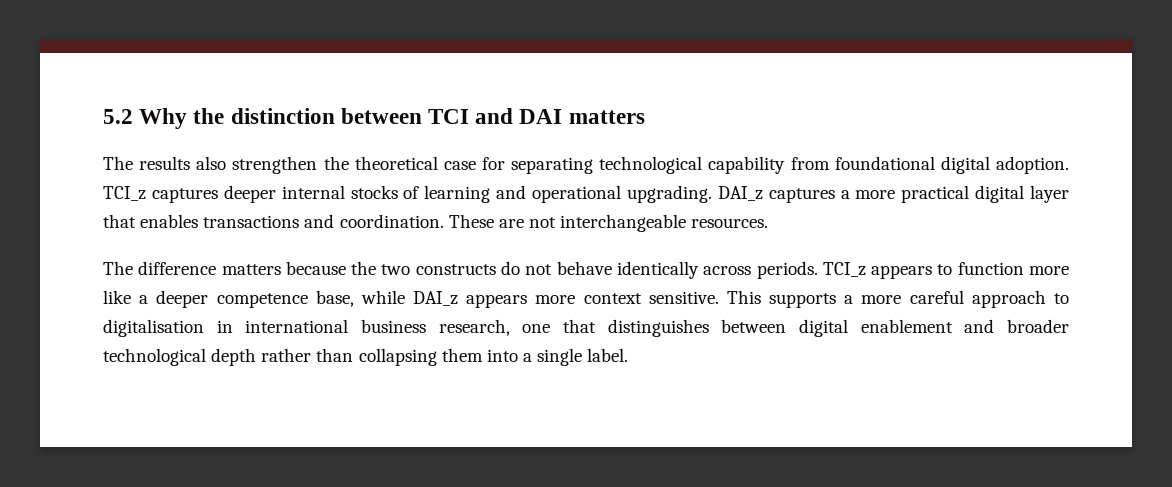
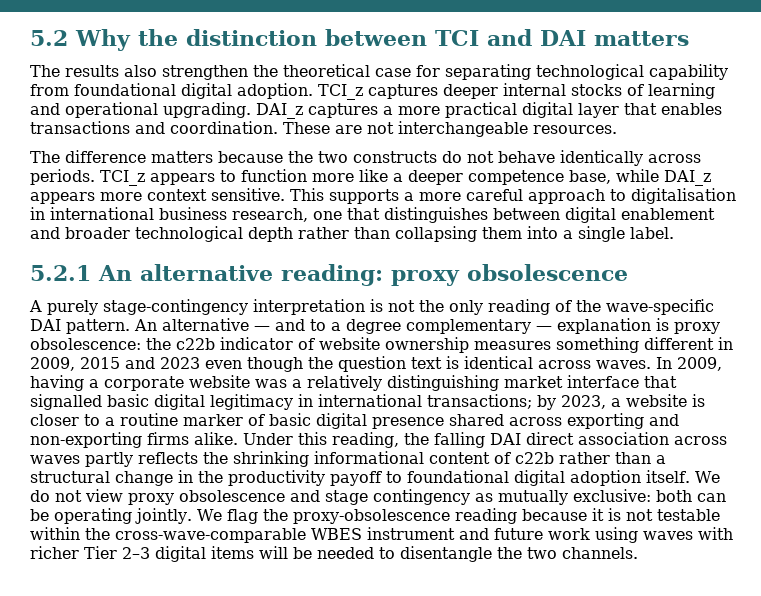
+ 5.2.1 An alternative reading: proxy obsolescence
+ A purely stage-contingency interpretation is not the only reading of the wave-specific DAI pattern. An alternative — and to a degree complementary — explanation is proxy obsolescence: the c22b indicator of website ownership measures something different in 2009, 2015 and 2023 even though the question text is identical across waves. In 2009, having a corporate website was a relatively distinguishing market interface that signalled basic digital legitimacy in international transactions; by 2023, a website is closer to a routine marker of basic digital presence shared across exporting and non-exporting firms alike. Under this reading, the falling DAI direct association across waves partly reflects the shrinking informational content of c22b rather than a structural change in the productivity payoff to foundational digital adoption itself. We do not view proxy obsolescence and stage contingency as mutually exclusive: both can be operating jointly. We flag the proxy-obsolescence reading because it is not testable within the cross-wave-comparable WBES instrument and future work using waves with richer Tier 2–3 digital items will be needed to disentangle the two channels.

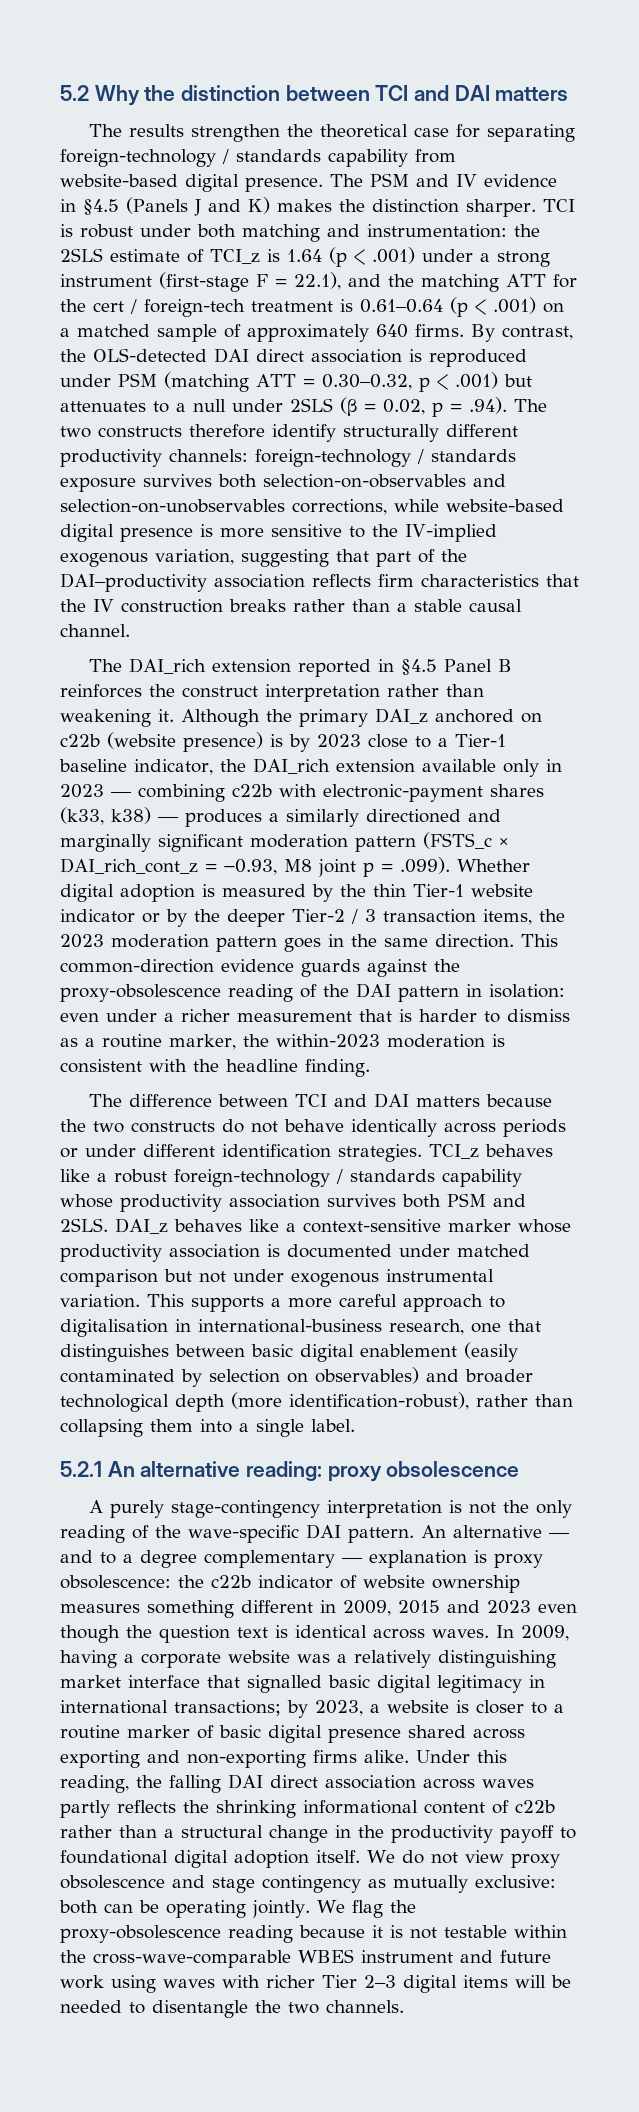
- The results also strengthen the theoretical case for separating technological capability from foundational digital adoption. TCI_z captures deeper internal stocks of learning and operational upgrading. DAI_z captures a more practical digital layer that enables transactions and coordination. These are not interchangeable resources.
- The difference matters because the two constructs do not behave identically across periods. TCI_z appears to function more like a deeper competence base, while DAI_z appears more context sensitive.
+ The results strengthen the theoretical case for separating foreign-technology / standards capability from website-based digital presence. The PSM and IV evidence in §4.5 (Panels J and K) makes the distinction sharper. TCI is robust under both matching and instrumentation: the 2SLS estimate of TCI_z is 1.64 (p < .001) under a strong instrument (first-stage F = 22.1), and the matching ATT for the cert / foreign-tech treatment is 0.61–0.64 (p < .001) on a matched sample of approximately 640 firms. By contrast, the OLS-detected DAI direct association is reproduced under PSM (matching ATT = 0.30–0.32, p < .001) but attenuates to a null under 2SLS (β = 0.02, p = .94). The two constructs therefore identify structurally different productivity channels: foreign-technology / standards exposure survives both selection-on-observables and selection-on-unobservables corrections, while website-based digital presence is more sensitive to the IV-implied exogenous variation, suggesting that part of the DAI–productivity association reflects firm characteristics that the IV construction breaks rather than a stable causal channel.
+ The DAI_rich extension reported in §4.5 Panel B reinforces the construct interpretation rather than weakening it. Although the primary DAI_z anchored on c22b (website presence) is by 2023 close to a Tier-1 baseline indicator, the DAI_rich extension available only in 2023 — combining c22b with electronic-payment shares (k33, k38) — produces a similarly directioned and marginally significant moderation pattern (FSTS_c × DAI_rich_cont_z = −0.93, M8 joint p = .099). Whether digital adoption is measured by the thin Tier-1 website indicator or by the deeper Tier-2 / 3 transaction items, the 2023 moderation pattern goes in the same direction. This common-direction evidence guards against the proxy-obsolescence reading of the DAI pattern in isolation: even under a richer measurement that is harder to dismiss as a routine marker, the within-2023 moderation is consistent with the headline finding.
+ The difference between TCI and DAI matters because the two constructs do not behave identically across periods or under different identification strategies. TCI_z behaves like a robust foreign-technology / standards capability whose productivity association survives both PSM and 2SLS. DAI_z behaves like a context-sensitive marker whose productivity association is documented under matched comparison but not under exogenous instrumental variation.
- This supports a more careful approach to digitalisation in international business research, one that distinguishes between digital enablement and broader technological depth rather than collapsing them into a single label.
+ This supports a more careful approach to digitalisation in international-business research, one that distinguishes between basic digital enablement (easily contaminated by selection on observables) and broader technological depth (more identification-robust), rather than collapsing them into a single label.

